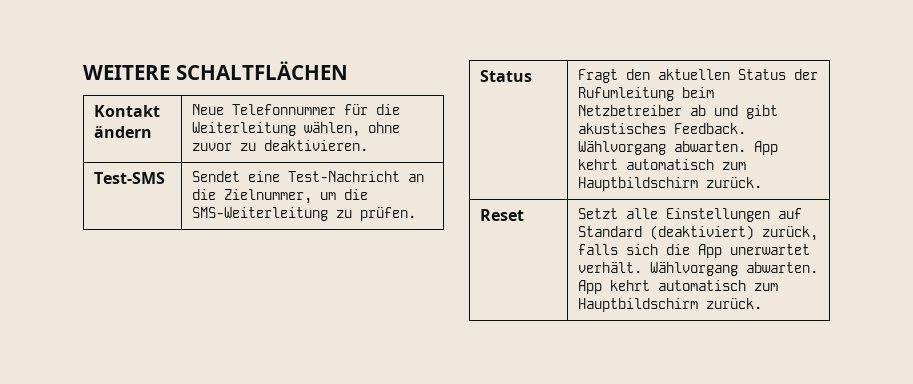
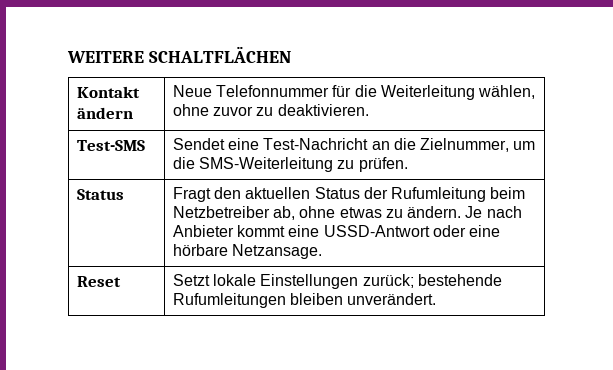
- Status | Fragt den aktuellen Status der Rufumleitung beim Netzbetreiber ab und gibt akustisches Feedback. Wählvorgang abwarten. App kehrt automatisch zum Hauptbildschirm zurück.
- Reset | Setzt alle Einstellungen auf Standard (deaktiviert) zurück, falls sich die App unerwartet verhält. Wählvorgang abwarten. App kehrt automatisch zum Hauptbildschirm zurück.
+ Status | Fragt den aktuellen Status der Rufumleitung beim Netzbetreiber ab, ohne etwas zu ändern. Je nach Anbieter kommt eine USSD-Antwort oder eine hörbare Netzansage.
+ Reset | Setzt lokale Einstellungen zurück; bestehende Rufumleitungen bleiben unverändert.

